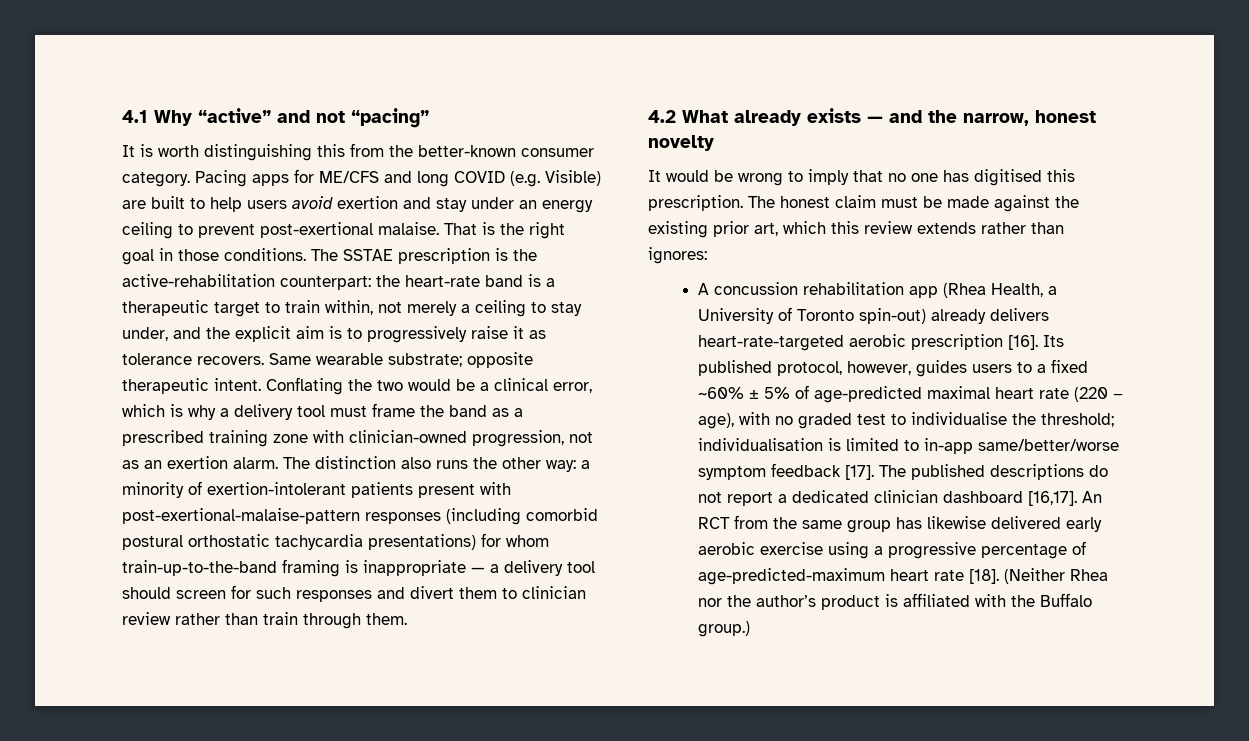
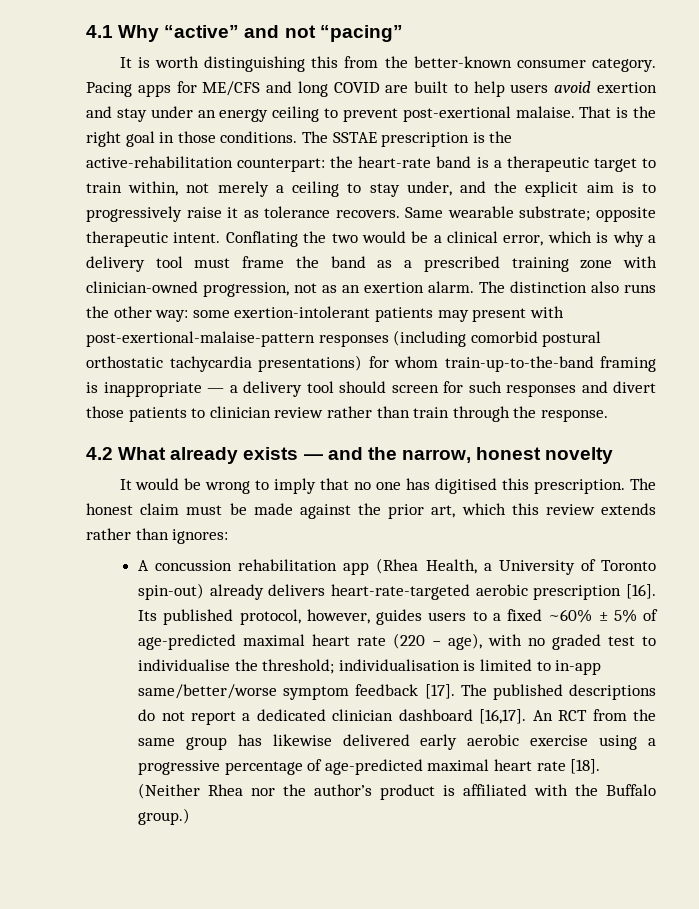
- Pacing apps for ME/CFS and long COVID (e.g. Visible) are built to help users avoid exertion and stay under an energy ceiling to prevent post-exertional malaise.
+ Pacing apps for ME/CFS and long COVID are built to help users avoid exertion and stay under an energy ceiling to prevent post-exertional malaise.
- The distinction also runs the other way: a minority of exertion-intolerant patients present with post-exertional-malaise-pattern responses (including comorbid postural orthostatic tachycardia presentations) for whom train-up-to-the-band framing is inappropriate — a delivery tool should screen for such responses and divert them to clinician review rather than train through them.
+ The distinction also runs the other way: some exertion-intolerant patients may present with post-exertional-malaise-pattern responses (including comorbid postural orthostatic tachycardia presentations) for whom train-up-to-the-band framing is inappropriate — a delivery tool should screen for such responses and divert those patients to clinician review rather than train through the response.
- The honest claim must be made against the existing prior art, which this review extends rather than ignores:
+ The honest claim must be made against the prior art, which this review extends rather than ignores:
- An RCT from the same group has likewise delivered early aerobic exercise using a progressive percentage of age-predicted-maximum heart rate [18].
+ An RCT from the same group has likewise delivered early aerobic exercise using a progressive percentage of age-predicted maximal heart rate [18].

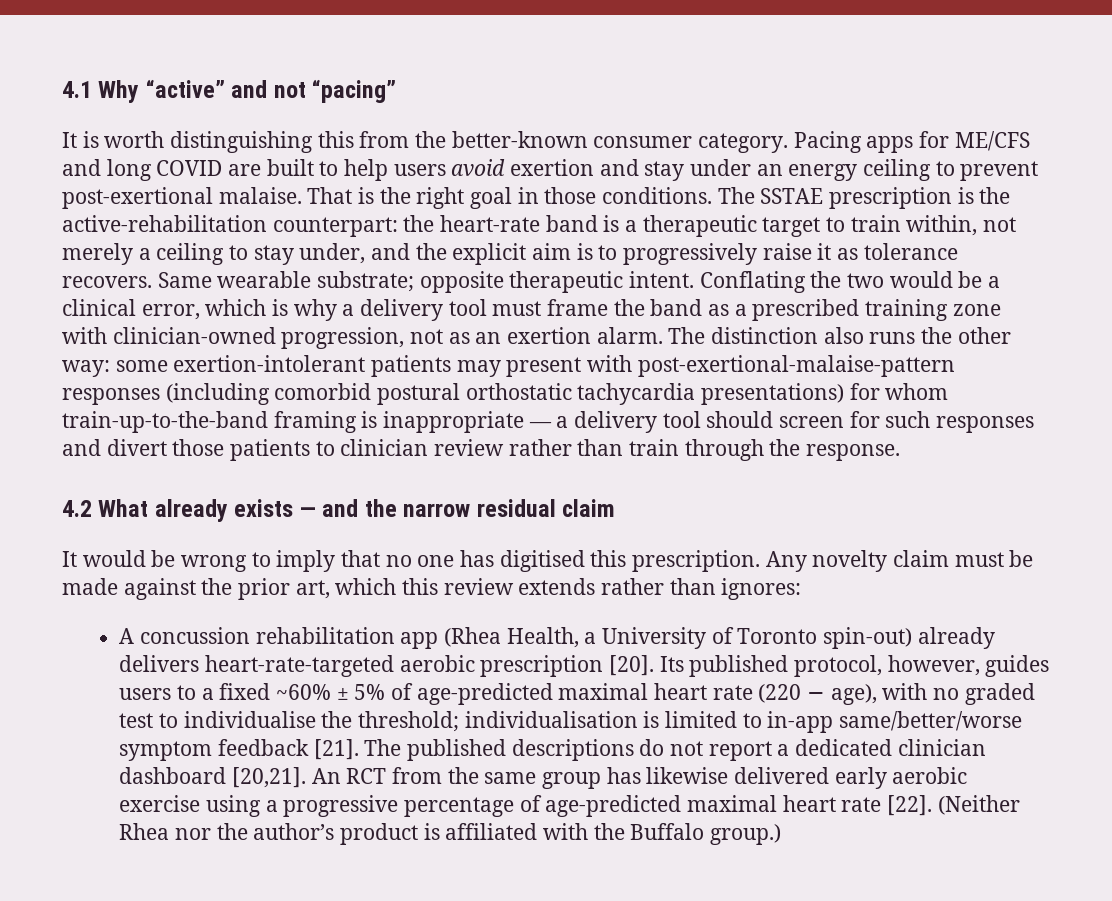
- 4.2 What already exists — and the narrow, honest novelty
+ 4.2 What already exists — and the narrow residual claim
- The honest claim must be made against the prior art, which this review extends rather than ignores:
+ Any novelty claim must be made against the prior art, which this review extends rather than ignores:
- A concussion rehabilitation app (Rhea Health, a University of Toronto spin-out) already delivers heart-rate-targeted aerobic prescription [16].
+ A concussion rehabilitation app (Rhea Health, a University of Toronto spin-out) already delivers heart-rate-targeted aerobic prescription [20].
- Its published protocol, however, guides users to a fixed ~60% ± 5% of age-predicted maximal heart rate (220 − age), with no graded test to individualise the threshold; individualisation is limited to in-app same/better/worse symptom feedback [17].
+ Its published protocol, however, guides users to a fixed ~60% ± 5% of age-predicted maximal heart rate (220 − age), with no graded test to individualise the threshold; individualisation is limited to in-app same/better/worse symptom feedback [21].
- The published descriptions do not report a dedicated clinician dashboard [16,17].
+ The published descriptions do not report a dedicated clinician dashboard [20,21].
- An RCT from the same group has likewise delivered early aerobic exercise using a progressive percentage of age-predicted maximal heart rate [18].
+ An RCT from the same group has likewise delivered early aerobic exercise using a progressive percentage of age-predicted maximal heart rate [22].

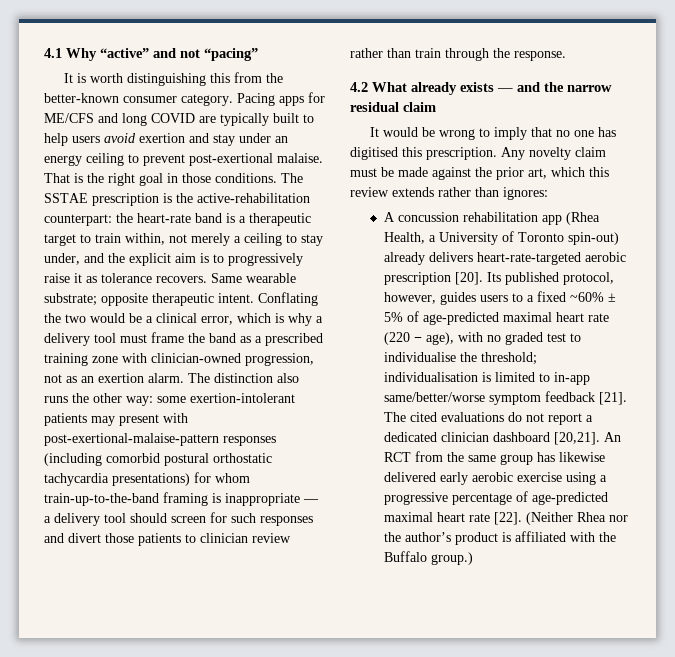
- Pacing apps for ME/CFS and long COVID are built to help users avoid exertion and stay under an energy ceiling to prevent post-exertional malaise.
+ Pacing apps for ME/CFS and long COVID are typically built to help users avoid exertion and stay under an energy ceiling to prevent post-exertional malaise.
- The published descriptions do not report a dedicated clinician dashboard [20,21].
+ The cited evaluations do not report a dedicated clinician dashboard [20,21].

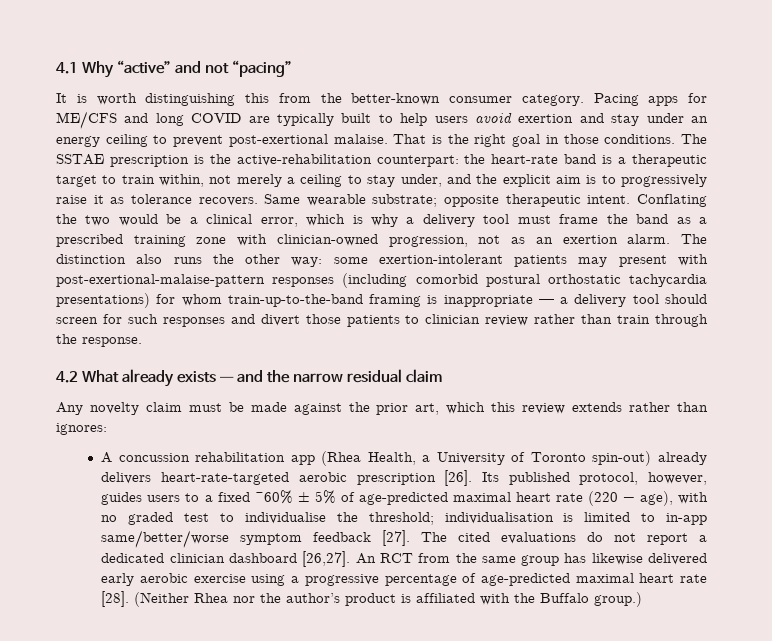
- It would be wrong to imply that no one has digitised this prescription.
- A concussion rehabilitation app (Rhea Health, a University of Toronto spin-out) already delivers heart-rate-targeted aerobic prescription [20].
+ A concussion rehabilitation app (Rhea Health, a University of Toronto spin-out) already delivers heart-rate-targeted aerobic prescription [26].
- Its published protocol, however, guides users to a fixed ~60% ± 5% of age-predicted maximal heart rate (220 − age), with no graded test to individualise the threshold; individualisation is limited to in-app same/better/worse symptom feedback [21].
+ Its published protocol, however, guides users to a fixed ~60% ± 5% of age-predicted maximal heart rate (220 − age), with no graded test to individualise the threshold; individualisation is limited to in-app same/better/worse symptom feedback [27].
- The cited evaluations do not report a dedicated clinician dashboard [20,21].
+ The cited evaluations do not report a dedicated clinician dashboard [26,27].
- An RCT from the same group has likewise delivered early aerobic exercise using a progressive percentage of age-predicted maximal heart rate [22].
+ An RCT from the same group has likewise delivered early aerobic exercise using a progressive percentage of age-predicted maximal heart rate [28].

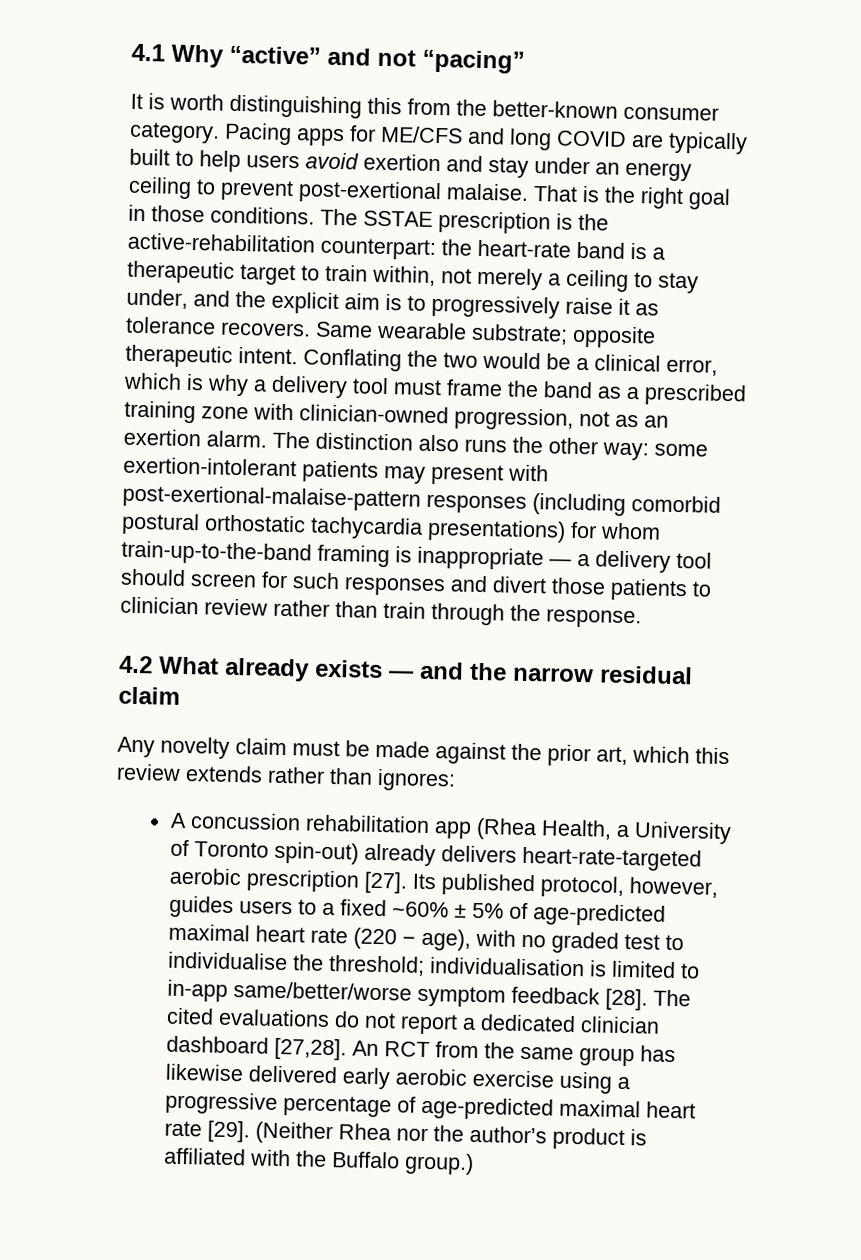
- A concussion rehabilitation app (Rhea Health, a University of Toronto spin-out) already delivers heart-rate-targeted aerobic prescription [26].
+ A concussion rehabilitation app (Rhea Health, a University of Toronto spin-out) already delivers heart-rate-targeted aerobic prescription [27].
- Its published protocol, however, guides users to a fixed ~60% ± 5% of age-predicted maximal heart rate (220 − age), with no graded test to individualise the threshold; individualisation is limited to in-app same/better/worse symptom feedback [27].
+ Its published protocol, however, guides users to a fixed ~60% ± 5% of age-predicted maximal heart rate (220 − age), with no graded test to individualise the threshold; individualisation is limited to in-app same/better/worse symptom feedback [28].
- The cited evaluations do not report a dedicated clinician dashboard [26,27].
+ The cited evaluations do not report a dedicated clinician dashboard [27,28].
- An RCT from the same group has likewise delivered early aerobic exercise using a progressive percentage of age-predicted maximal heart rate [28].
+ An RCT from the same group has likewise delivered early aerobic exercise using a progressive percentage of age-predicted maximal heart rate [29].

